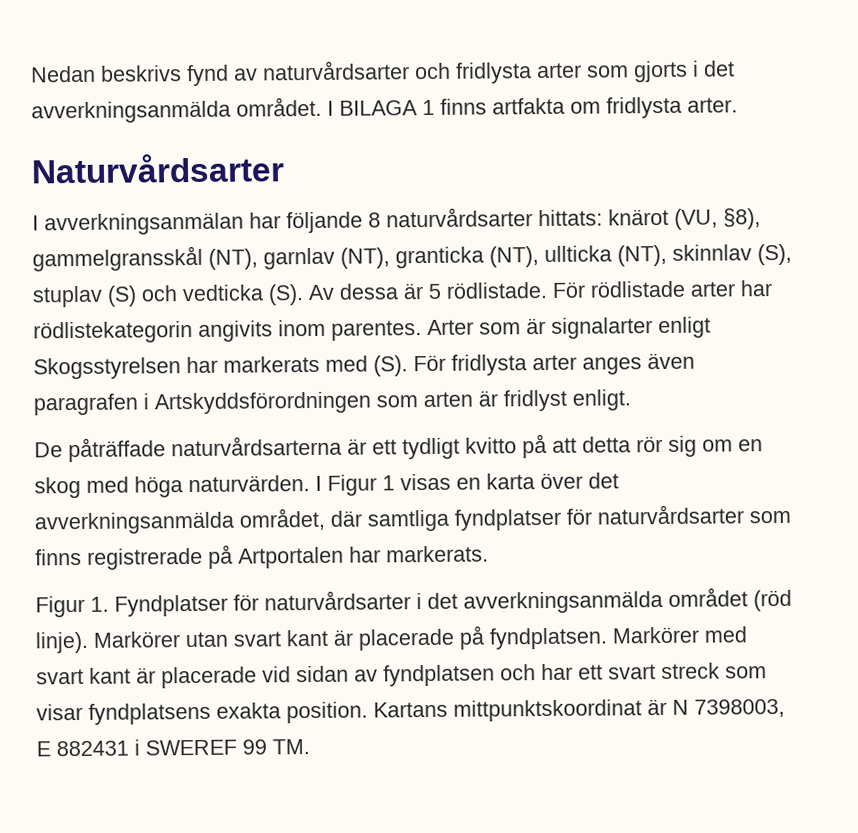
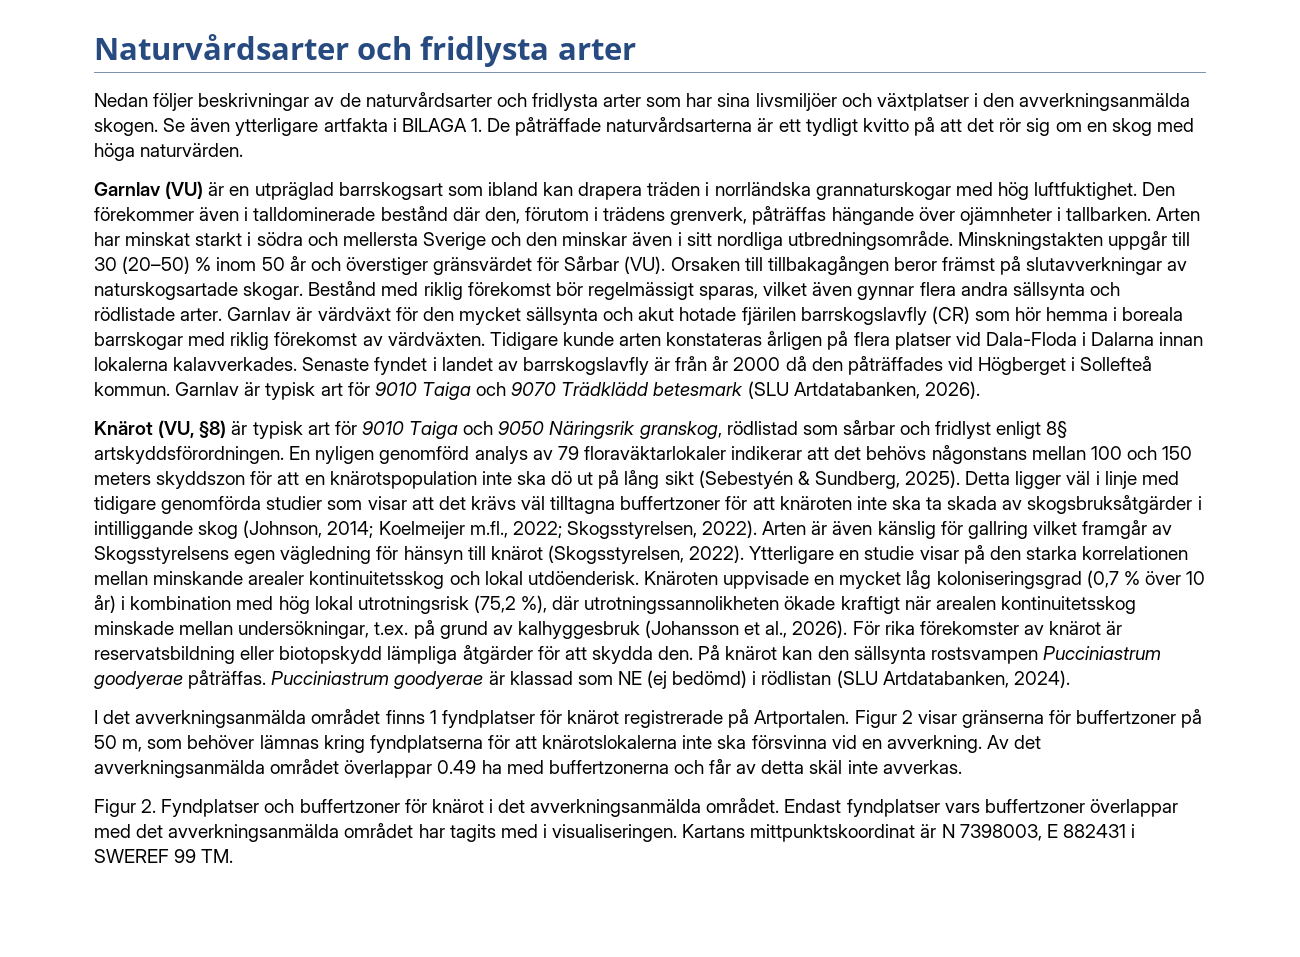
- Nedan beskrivs fynd av naturvårdsarter och fridlysta arter som gjorts i det avverkningsanmälda området. I BILAGA 1 finns artfakta om fridlysta arter.
- Naturvårdsarter
- I avverkningsanmälan har följande 8 naturvårdsarter hittats: knärot (VU, §8), gammelgransskål (NT), garnlav (NT), granticka (NT), ullticka (NT), skinnlav (S), stuplav (S) och vedticka (S). Av dessa är 5 rödlistade. För rödlistade arter har rödlistekategorin angivits inom parentes. Arter som är signalarter enligt Skogsstyrelsen har markerats med (S). För fridlysta arter anges även paragrafen i Artskyddsförordningen som arten är fridlyst enligt.
- De påträffade naturvårdsarterna är ett tydligt kvitto på att detta rör sig om en skog med höga naturvärden. I Figur 1 visas en karta över det avverkningsanmälda området, där samtliga fyndplatser för naturvårdsarter som finns registrerade på Artportalen har markerats.
- Figur 1. Fyndplatser för naturvårdsarter i det avverkningsanmälda området (röd linje). Markörer utan svart kant är placerade på fyndplatsen. Markörer med svart kant är placerade vid sidan av fyndplatsen och har ett svart streck som visar fyndplatsens exakta position.
+ Naturvårdsarter och fridlysta arter
+ Nedan följer beskrivningar av de naturvårdsarter och fridlysta arter som har sina livsmiljöer och växtplatser i den avverkningsanmälda skogen. Se även ytterligare artfakta i BILAGA 1. De påträffade naturvårdsarterna är ett tydligt kvitto på att det rör sig om en skog med höga naturvärden.
+ Garnlav (VU) är en utpräglad barrskogsart som ibland kan drapera träden i norrländska grannaturskogar med hög luftfuktighet. Den förekommer även i talldominerade bestånd där den, förutom i trädens grenverk, påträffas hängande över ojämnheter i tallbarken. Arten har minskat starkt i södra och mellersta Sverige och den minskar även i sitt nordliga utbredningsområde. Minskningstakten uppgår till 30 (20–50) % inom 50 år och överstiger gränsvärdet för Sårbar (VU). Orsaken till tillbakagången beror främst på slutavverkningar av naturskogsartade skogar. Bestånd med riklig förekomst bör regelmässigt sparas, vilket även gynnar flera andra sällsynta och rödlistade arter. Garnlav är värdväxt för den mycket sällsynta och akut hotade fjärilen barrskogslavfly (CR) som hör hemma i boreala barrskogar med riklig förekomst av värdväxten. Tidigare kunde arten konstateras årligen på flera platser vid Dala-Floda i Dalarna innan lokalerna kalavverkades. Senaste fyndet i landet av barrskogslavfly är från år 2000 då den påträffades vid Högberget i Sollefteå kommun. Garnlav är typisk art för 9010 Taiga och 9070 Trädklädd betesmark (SLU Artdatabanken, 2026).
+ Knärot (VU, §8) är typisk art för 9010 Taiga och 9050 Näringsrik granskog, rödlistad som sårbar och fridlyst enligt 8§ artskyddsförordningen. En nyligen genomförd analys av 79 floraväktarlokaler indikerar att det behövs någonstans mellan 100 och 150 meters skyddszon för att en knärotspopulation inte ska dö ut på lång sikt (Sebestyén & Sundberg, 2025). Detta ligger väl i linje med tidigare genomförda studier som visar att det krävs väl tilltagna buffertzoner för att knäroten inte ska ta skada av skogsbruksåtgärder i intilliggande skog (Johnson, 2014; Koelmeijer m.fl., 2022; Skogsstyrelsen, 2022). Arten är även känslig för gallring vilket framgår av Skogsstyrelsens egen vägledning för hänsyn till knärot (Skogsstyrelsen, 2022). Ytterligare en studie visar på den starka korrelationen mellan minskande arealer kontinuitetsskog och lokal utdöenderisk. Knäroten uppvisade en mycket låg koloniseringsgrad (0,7 % över 10 år) i kombination med hög lokal utrotningsrisk (75,2 %), där utrotningssannolikheten ökade kraftigt när arealen kontinuitetsskog minskade mellan undersökningar, t.ex. på grund av kalhyggesbruk (Johansson et al., 2026). För rika förekomster av knärot är reservatsbildning eller biotopskydd lämpliga åtgärder för att skydda den. På knärot kan den sällsynta rostsvampen Pucciniastrum goodyerae påträffas. Pucciniastrum goodyerae är klassad som NE (ej bedömd) i rödlistan (SLU Artdatabanken, 2024).
+ I det avverkningsanmälda området finns 1 fyndplatser för knärot registrerade på Artportalen. Figur 2 visar gränserna för buffertzoner på 50 m, som behöver lämnas kring fyndplatserna för att knärotslokalerna inte ska försvinna vid en avverkning. Av det avverkningsanmälda området överlappar 0.49 ha med buffertzonerna och får av detta skäl inte avverkas.
+ Figur 2. Fyndplatser och buffertzoner för knärot i det avverkningsanmälda området. Endast fyndplatser vars buffertzoner överlappar med det avverkningsanmälda området har tagits med i visualiseringen.

